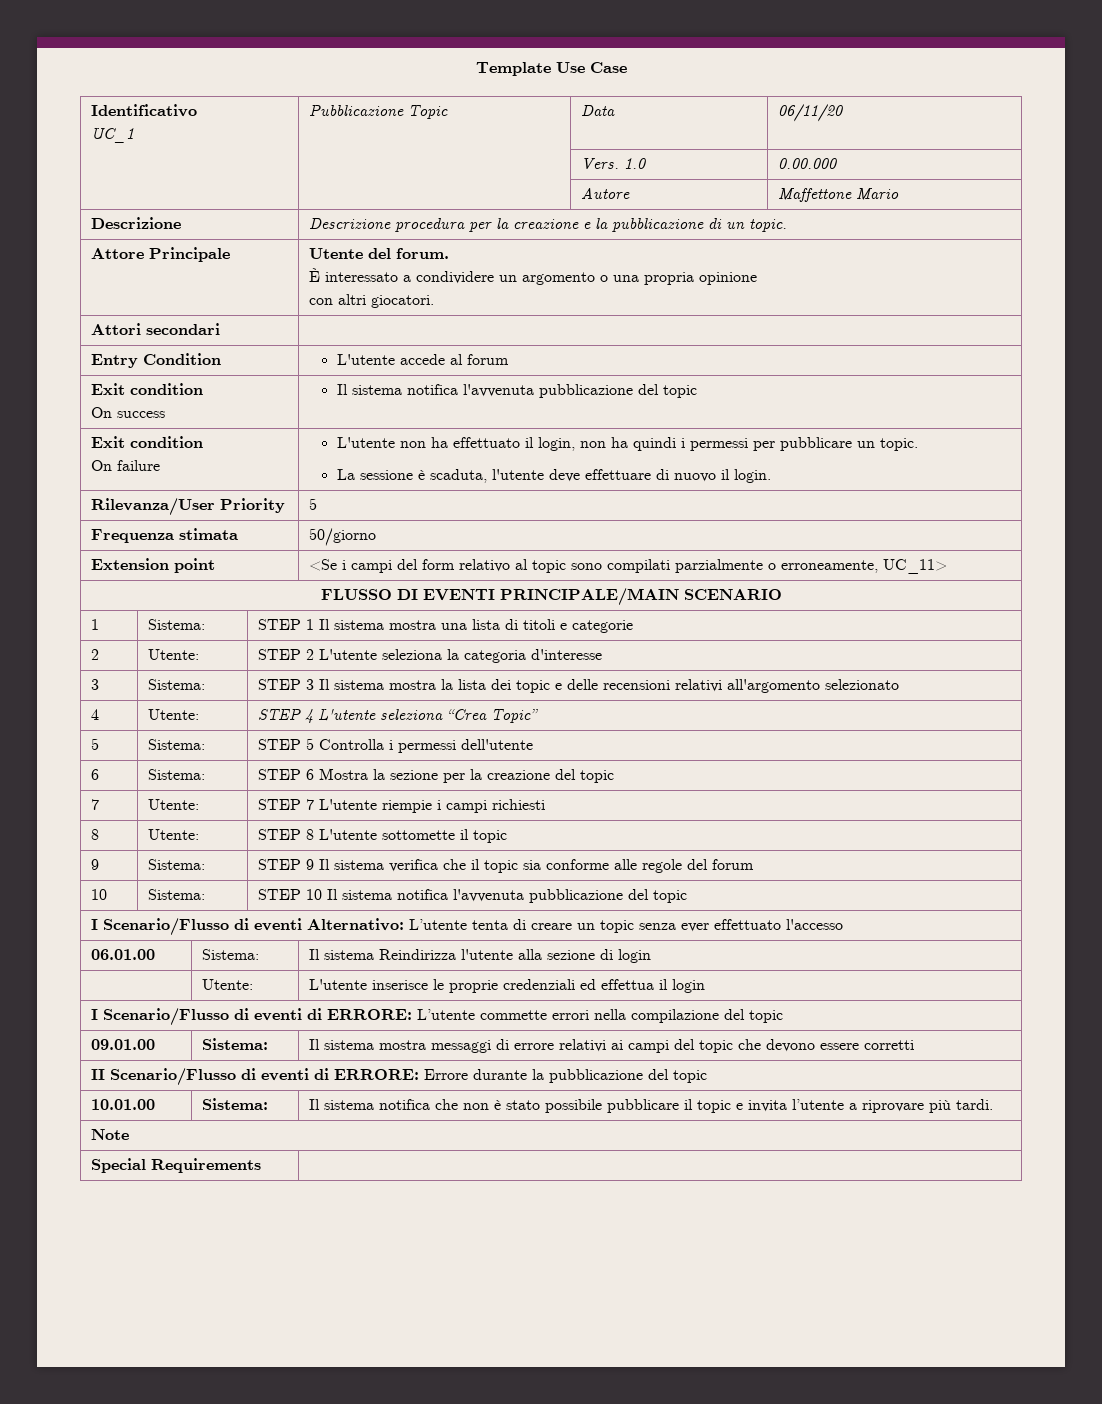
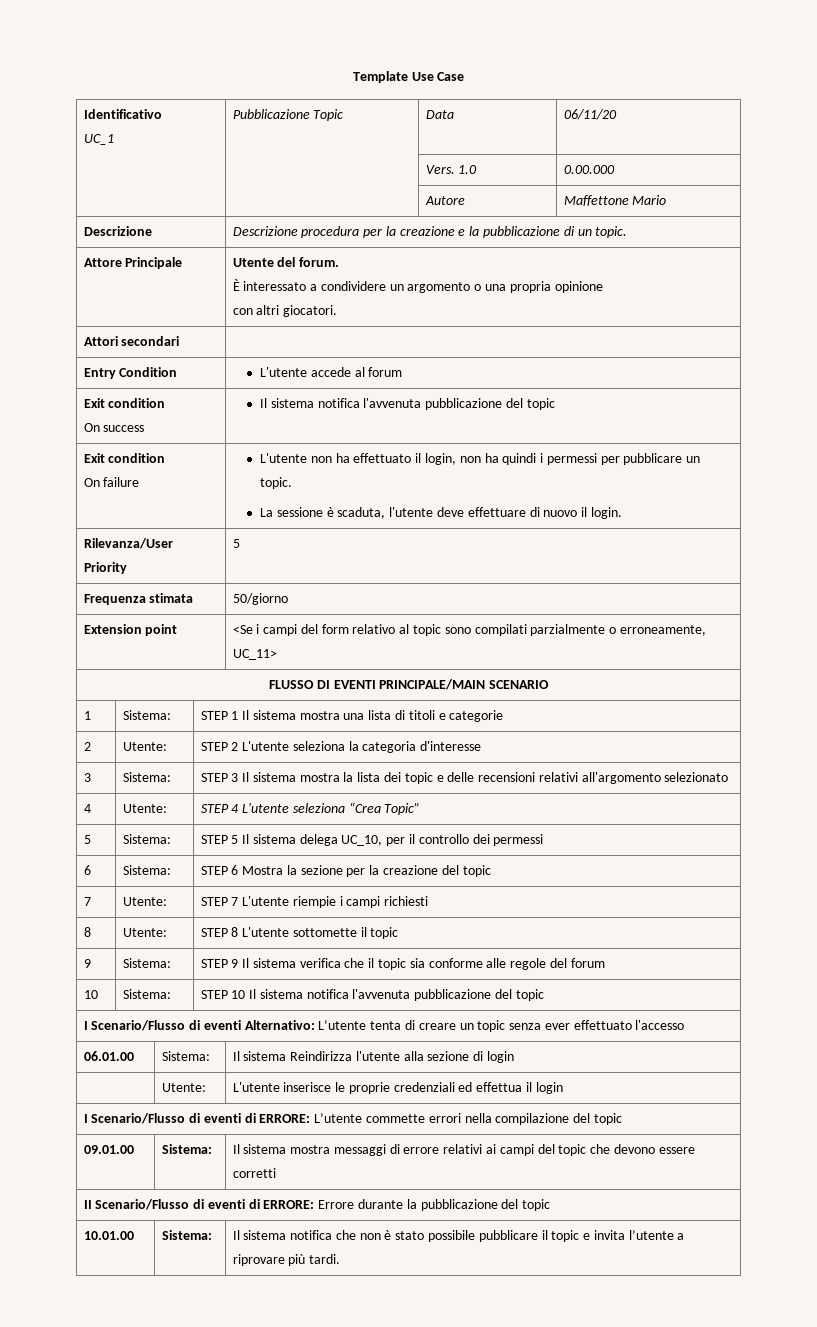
- 5 | Sistema: | STEP 5 Controlla i permessi dell'utente
+ 5 | Sistema: | STEP 5 Il sistema delega UC_10, per il controllo dei permessi
- Note
- Special Requirements |

